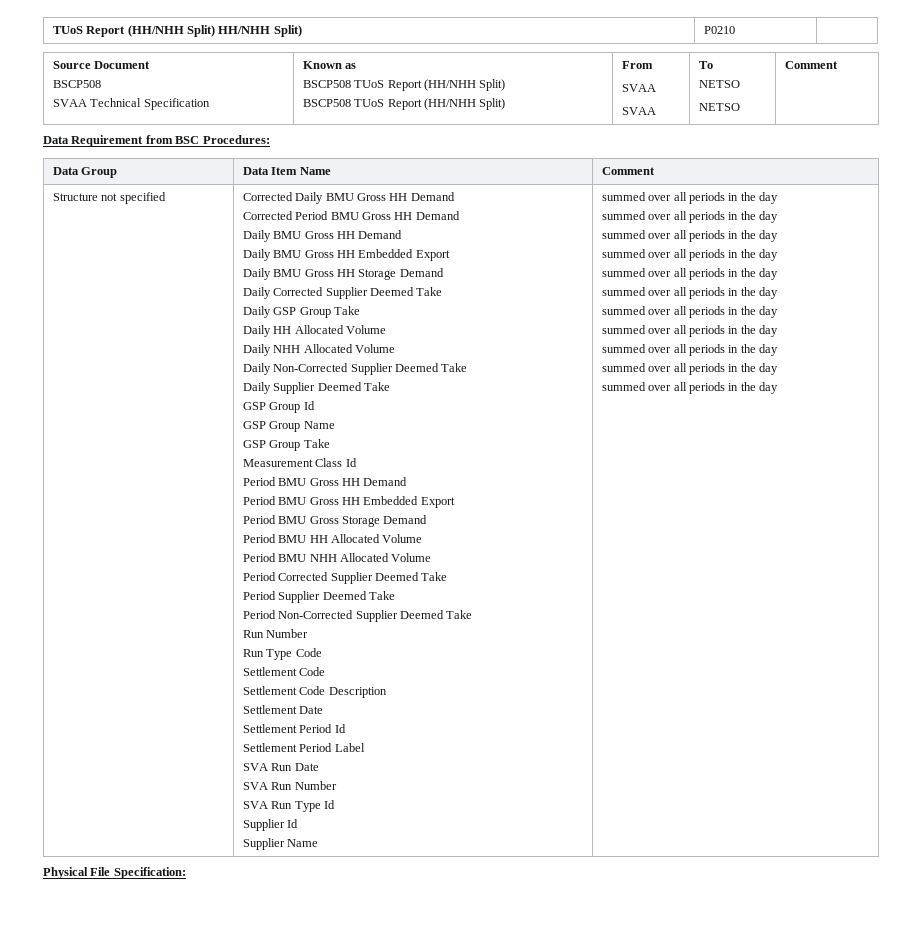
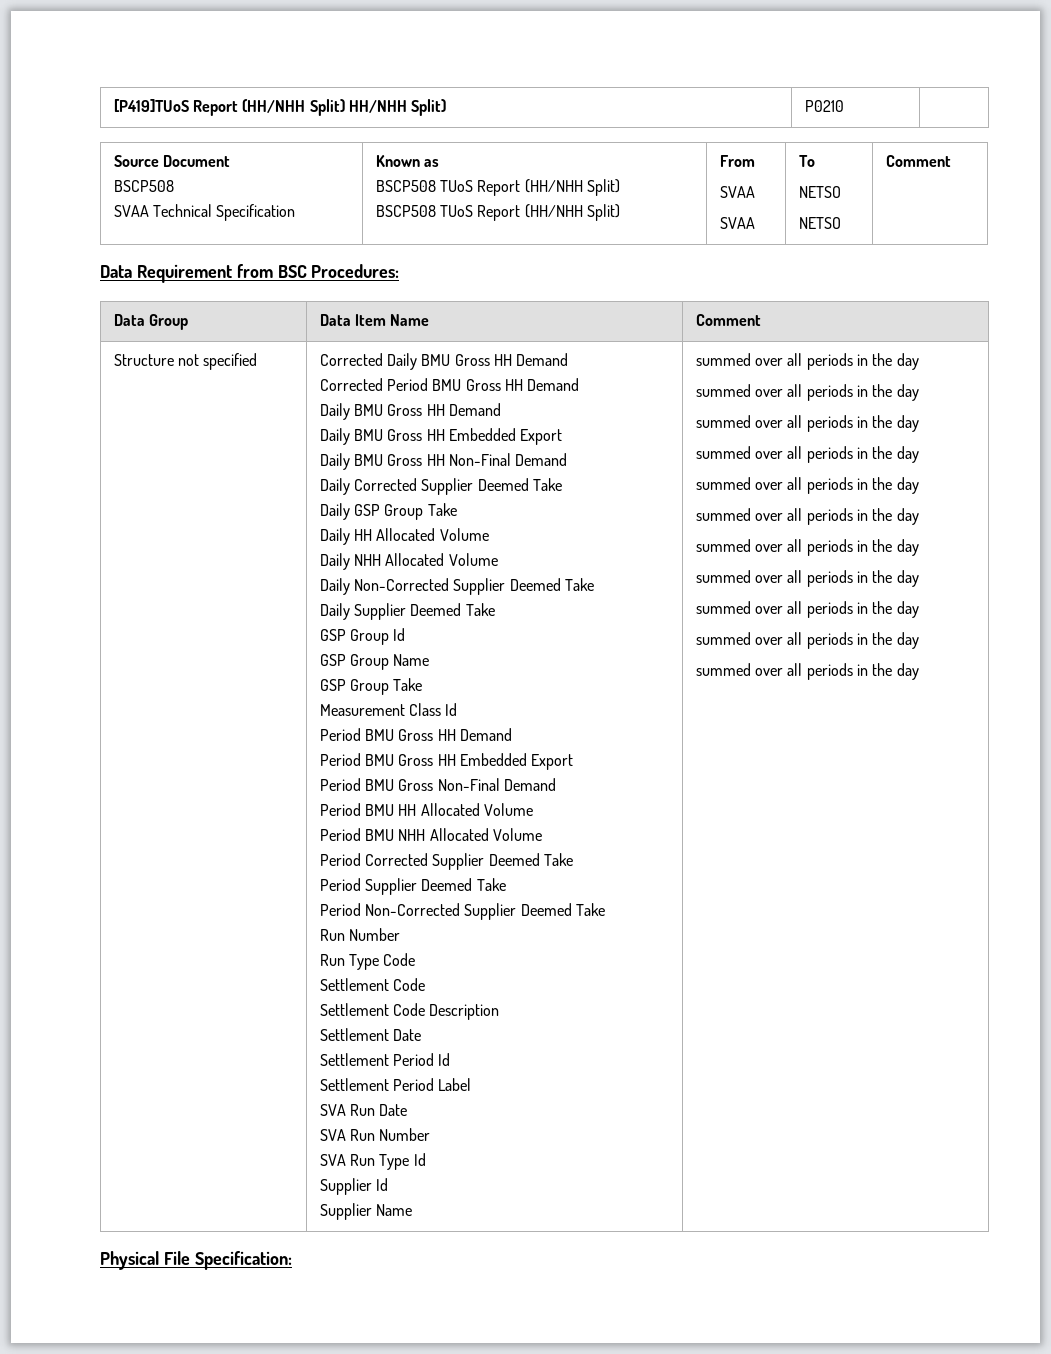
- TUoS Report (HH/NHH Split) HH/NHH Split) | P0210 |
+ [P419]TUoS Report (HH/NHH Split) HH/NHH Split) | P0210 |
- Daily BMU Gross HH Storage Demand
+ Daily BMU Gross HH Non-Final Demand
- Period BMU Gross Storage Demand
+ Period BMU Gross Non-Final Demand

